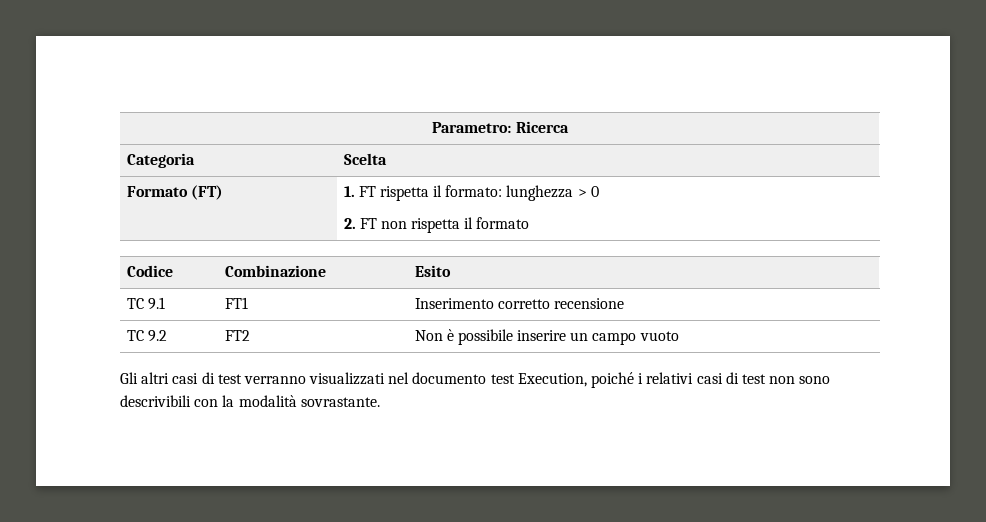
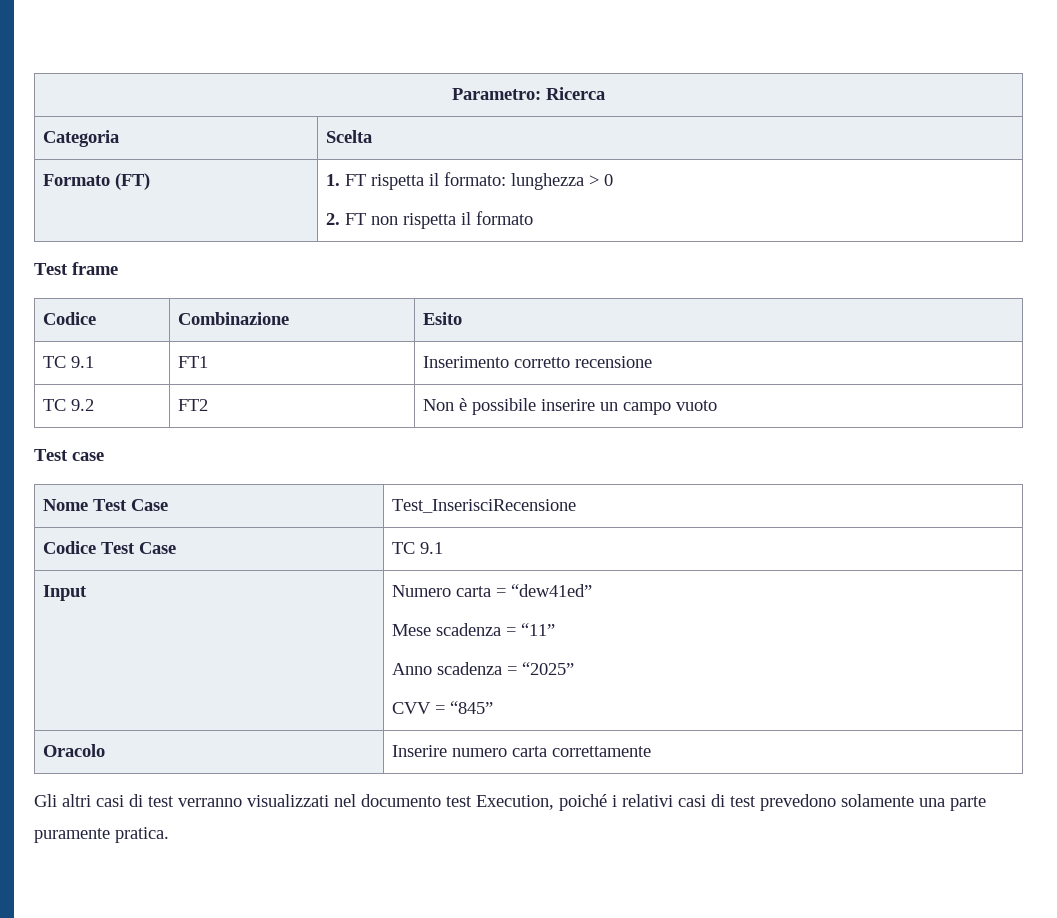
+ Test frame
+ Test case
+ Nome Test Case | Test_InserisciRecensione
+ Codice Test Case | TC 9.1
+ Input | Numero carta = “dew41ed”
+ Mese scadenza = “11”
+ Anno scadenza = “2025”
+ CVV = “845”
+ Oracolo | Inserire numero carta correttamente
- Gli altri casi di test verranno visualizzati nel documento test Execution, poiché i relativi casi di test non sono descrivibili con la modalità sovrastante.
+ Gli altri casi di test verranno visualizzati nel documento test Execution, poiché i relativi casi di test prevedono solamente una parte puramente pratica.

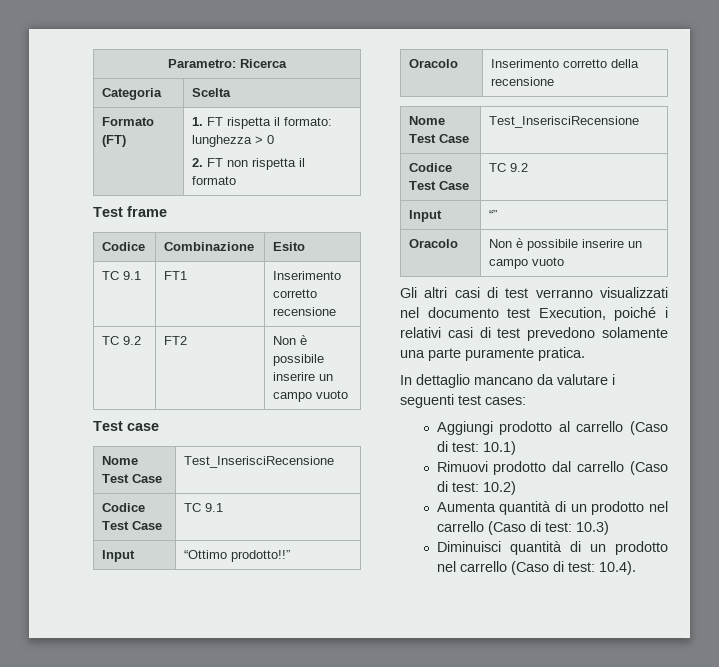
- Input | Numero carta = “dew41ed”
- Mese scadenza = “11”
- Anno scadenza = “2025”
- CVV = “845”
- Oracolo | Inserire numero carta correttamente
+ Input | “Ottimo prodotto!!”
+ Oracolo | Inserimento corretto della recensione
+ Nome Test Case | Test_InserisciRecensione
+ Codice Test Case | TC 9.2
+ Input | “”
+ Oracolo | Non è possibile inserire un campo vuoto
+ In dettaglio mancano da valutare i seguenti test cases:
+ Aggiungi prodotto al carrello (Caso di test: 10.1)
+ Rimuovi prodotto dal carrello (Caso di test: 10.2)
+ Aumenta quantità di un prodotto nel carrello (Caso di test: 10.3)
+ Diminuisci quantità di un prodotto nel carrello (Caso di test: 10.4).

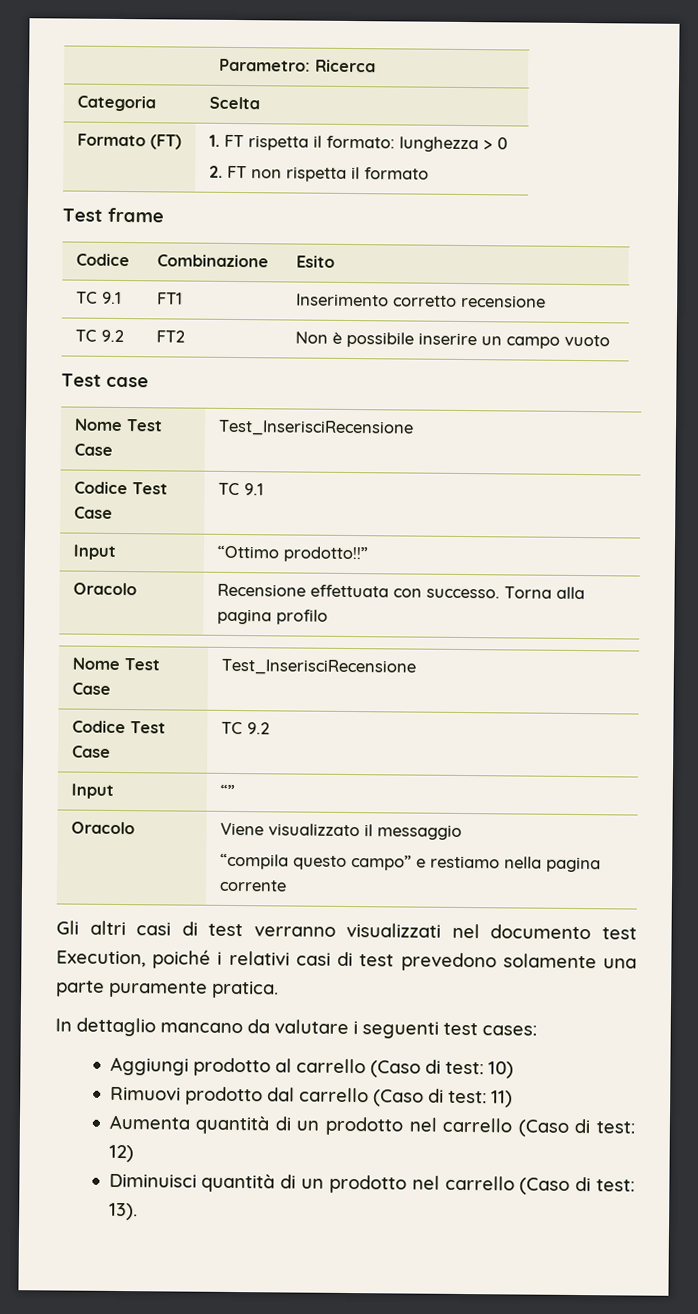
- Oracolo | Inserimento corretto della recensione
+ Oracolo | Recensione effettuata con successo. Torna alla pagina profilo
- Oracolo | Non è possibile inserire un campo vuoto
+ Oracolo | Viene visualizzato il messaggio
+ “compila questo campo” e restiamo nella pagina corrente
- Aggiungi prodotto al carrello (Caso di test: 10.1)
+ Aggiungi prodotto al carrello (Caso di test: 10)
- Rimuovi prodotto dal carrello (Caso di test: 10.2)
+ Rimuovi prodotto dal carrello (Caso di test: 11)
- Aumenta quantità di un prodotto nel carrello (Caso di test: 10.3)
+ Aumenta quantità di un prodotto nel carrello (Caso di test: 12)
- Diminuisci quantità di un prodotto nel carrello (Caso di test: 10.4).
+ Diminuisci quantità di un prodotto nel carrello (Caso di test: 13).

